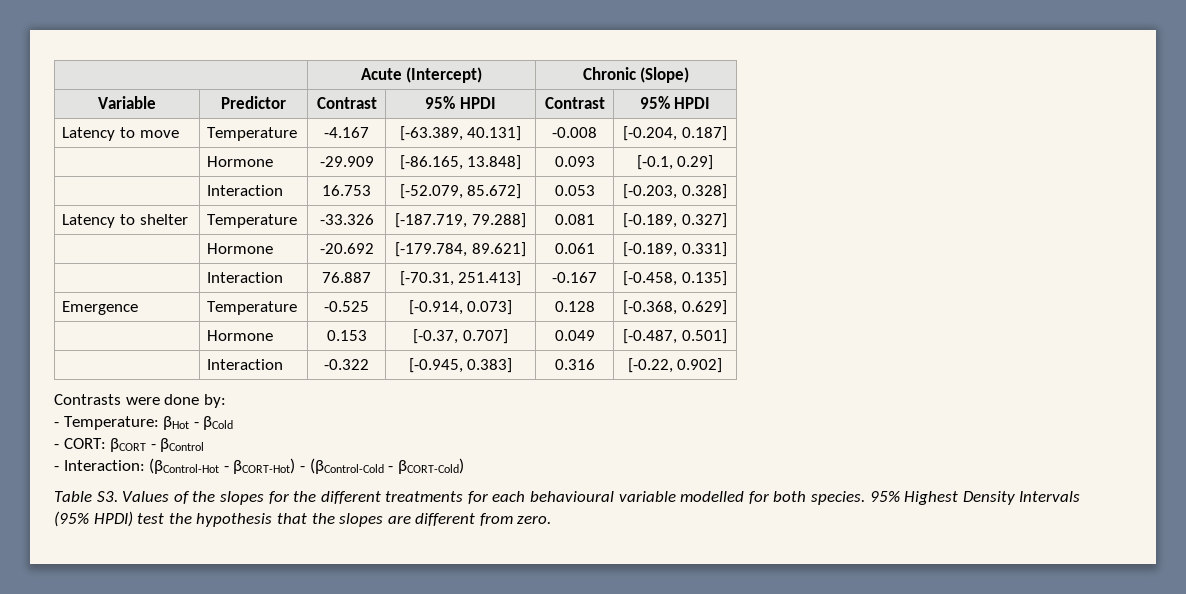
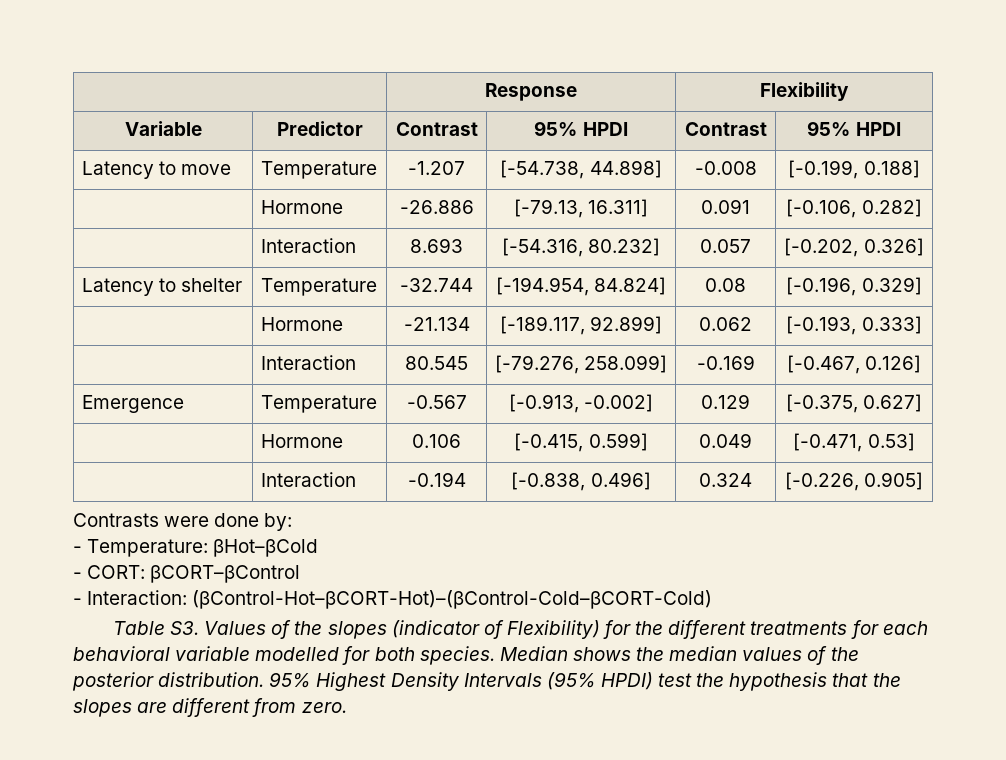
- | Acute (Intercept) | Chronic (Slope)
+ | Response | Flexibility
- Latency to move | Temperature | -4.167 | [-63.389, 40.131] | -0.008 | [-0.204, 0.187]
- | Hormone | -29.909 | [-86.165, 13.848] | 0.093 | [-0.1, 0.29]
- | Interaction | 16.753 | [-52.079, 85.672] | 0.053 | [-0.203, 0.328]
- Latency to shelter | Temperature | -33.326 | [-187.719, 79.288] | 0.081 | [-0.189, 0.327]
- | Hormone | -20.692 | [-179.784, 89.621] | 0.061 | [-0.189, 0.331]
- | Interaction | 76.887 | [-70.31, 251.413] | -0.167 | [-0.458, 0.135]
- Emergence | Temperature | -0.525 | [-0.914, 0.073] | 0.128 | [-0.368, 0.629]
- | Hormone | 0.153 | [-0.37, 0.707] | 0.049 | [-0.487, 0.501]
- | Interaction | -0.322 | [-0.945, 0.383] | 0.316 | [-0.22, 0.902]
+ Latency to move | Temperature | -1.207 | [-54.738, 44.898] | -0.008 | [-0.199, 0.188]
+ | Hormone | -26.886 | [-79.13, 16.311] | 0.091 | [-0.106, 0.282]
+ | Interaction | 8.693 | [-54.316, 80.232] | 0.057 | [-0.202, 0.326]
+ Latency to shelter | Temperature | -32.744 | [-194.954, 84.824] | 0.08 | [-0.196, 0.329]
+ | Hormone | -21.134 | [-189.117, 92.899] | 0.062 | [-0.193, 0.333]
+ | Interaction | 80.545 | [-79.276, 258.099] | -0.169 | [-0.467, 0.126]
+ Emergence | Temperature | -0.567 | [-0.913, -0.002] | 0.129 | [-0.375, 0.627]
+ | Hormone | 0.106 | [-0.415, 0.599] | 0.049 | [-0.471, 0.53]
+ | Interaction | -0.194 | [-0.838, 0.496] | 0.324 | [-0.226, 0.905]
- - Temperature: βHot - βCold
+ - Temperature: βHot–βCold
- - CORT: βCORT - βControl
+ - CORT: βCORT–βControl
- - Interaction: (βControl-Hot - βCORT-Hot) - (βControl-Cold - βCORT-Cold)
+ - Interaction: (βControl-Hot–βCORT-Hot)–(βControl-Cold–βCORT-Cold)
- Table S3. Values of the slopes for the different treatments for each behavioural variable modelled for both species.
+ Table S3. Values of the slopes (indicator of Flexibility) for the different treatments for each behavioral variable modelled for both species.
+ Median shows the median values of the posterior distribution.

